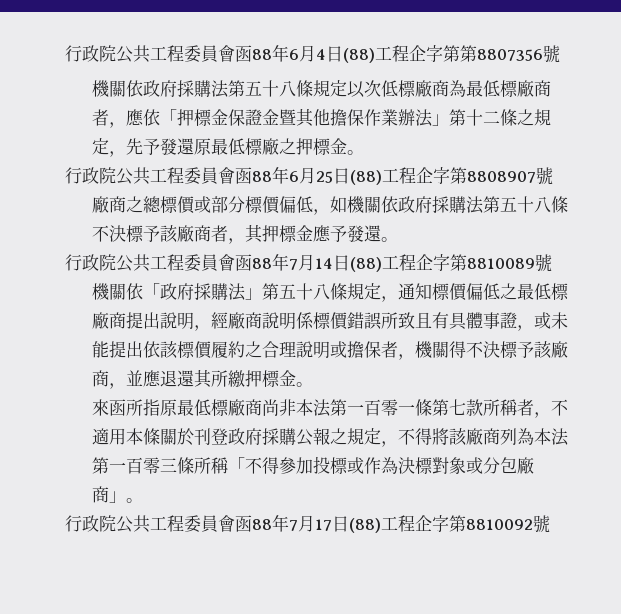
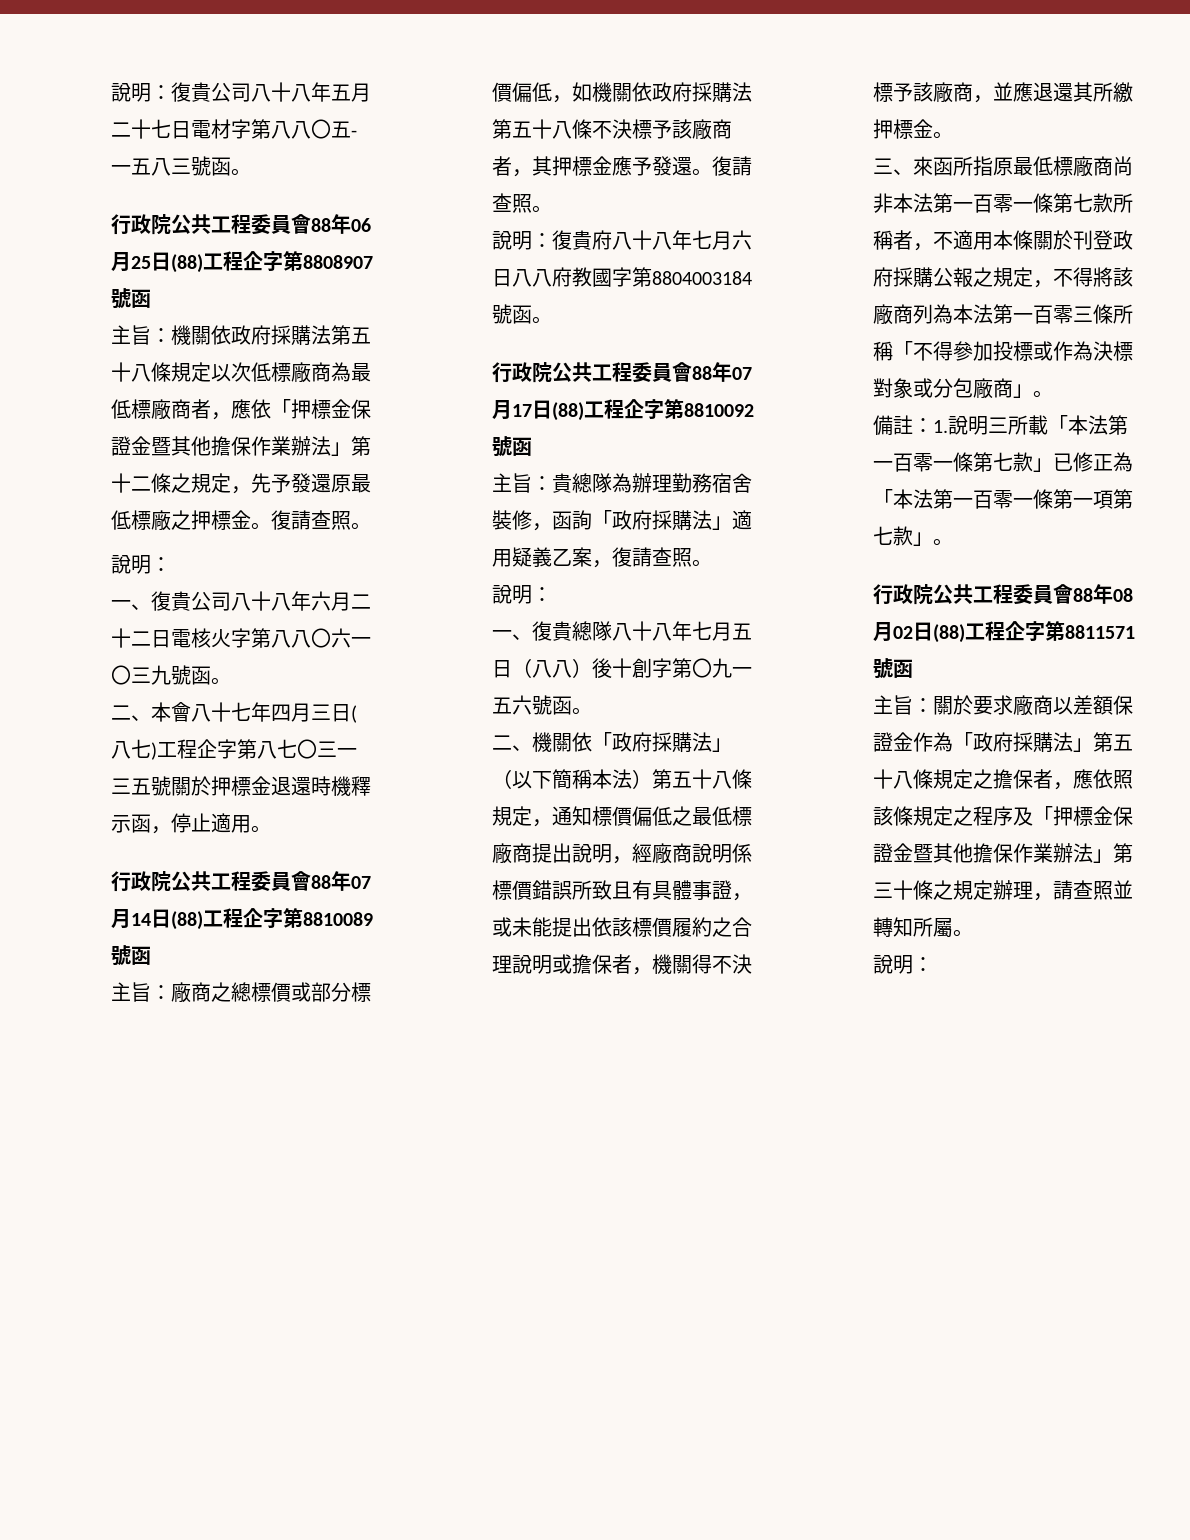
- 行政院公共工程委員會函88年6月4日(88)工程企字第第8807356號
- 機關依政府採購法第五十八條規定以次低標廠商為最低標廠商者，應依「押標金保證金暨其他擔保作業辦法」第十二條之規定，先予發還原最低標廠之押標金。
- 行政院公共工程委員會函88年6月25日(88)工程企字第8808907號
- 廠商之總標價或部分標價偏低，如機關依政府採購法第五十八條不決標予該廠商者，其押標金應予發還。
- 行政院公共工程委員會函88年7月14日(88)工程企字第8810089號
- 機關依「政府採購法」第五十八條規定，通知標價偏低之最低標廠商提出說明，經廠商說明係標價錯誤所致且有具體事證，或未能提出依該標價履約之合理說明或擔保者，機關得不決標予該廠商，並應退還其所繳押標金。
+ 說明：復貴公司八十八年五月二十七日電材字第八八〇五-一五八三號函。
+ 行政院公共工程委員會88年06月25日(88)工程企字第8808907號函
+ 主旨：機關依政府採購法第五十八條規定以次低標廠商為最低標廠商者，應依「押標金保證金暨其他擔保作業辦法」第十二條之規定，先予發還原最低標廠之押標金。復請查照。
+ 說明：
+ 一、復貴公司八十八年六月二十二日電核火字第八八〇六一〇三九號函。
+ 二、本會八十七年四月三日(八七)工程企字第八七〇三一三五號關於押標金退還時機釋示函，停止適用。
+ 行政院公共工程委員會88年07月14日(88)工程企字第8810089號函
+ 主旨：廠商之總標價或部分標價偏低，如機關依政府採購法第五十八條不決標予該廠商者，其押標金應予發還。復請查照。
+ 說明：復貴府八十八年七月六日八八府教國字第8804003184號函。
+ 行政院公共工程委員會88年07月17日(88)工程企字第8810092號函
+ 主旨：貴總隊為辦理勤務宿舍裝修，函詢「政府採購法」適用疑義乙案，復請查照。
+ 說明：
+ 一、復貴總隊八十八年七月五日（八八）後十創字第〇九一五六號函。
+ 二、機關依「政府採購法」（以下簡稱本法）第五十八條規定，通知標價偏低之最低標廠商提出說明，經廠商說明係標價錯誤所致且有具體事證，或未能提出依該標價履約之合理說明或擔保者，機關得不決標予該廠商，並應退還其所繳押標金。
- 來函所指原最低標廠商尚非本法第一百零一條第七款所稱者，不適用本條關於刊登政府採購公報之規定，不得將該廠商列為本法第一百零三條所稱「不得參加投標或作為決標對象或分包廠商」。
+ 三、來函所指原最低標廠商尚非本法第一百零一條第七款所稱者，不適用本條關於刊登政府採購公報之規定，不得將該廠商列為本法第一百零三條所稱「不得參加投標或作為決標對象或分包廠商」。
- 行政院公共工程委員會函88年7月17日(88)工程企字第8810092號
+ 備註：1.說明三所載「本法第一百零一條第七款」已修正為「本法第一百零一條第一項第七款」。
+ 行政院公共工程委員會88年08月02日(88)工程企字第8811571號函
+ 主旨：關於要求廠商以差額保證金作為「政府採購法」第五十八條規定之擔保者，應依照該條規定之程序及「押標金保證金暨其他擔保作業辦法」第三十條之規定辦理，請查照並轉知所屬。
+ 說明：

